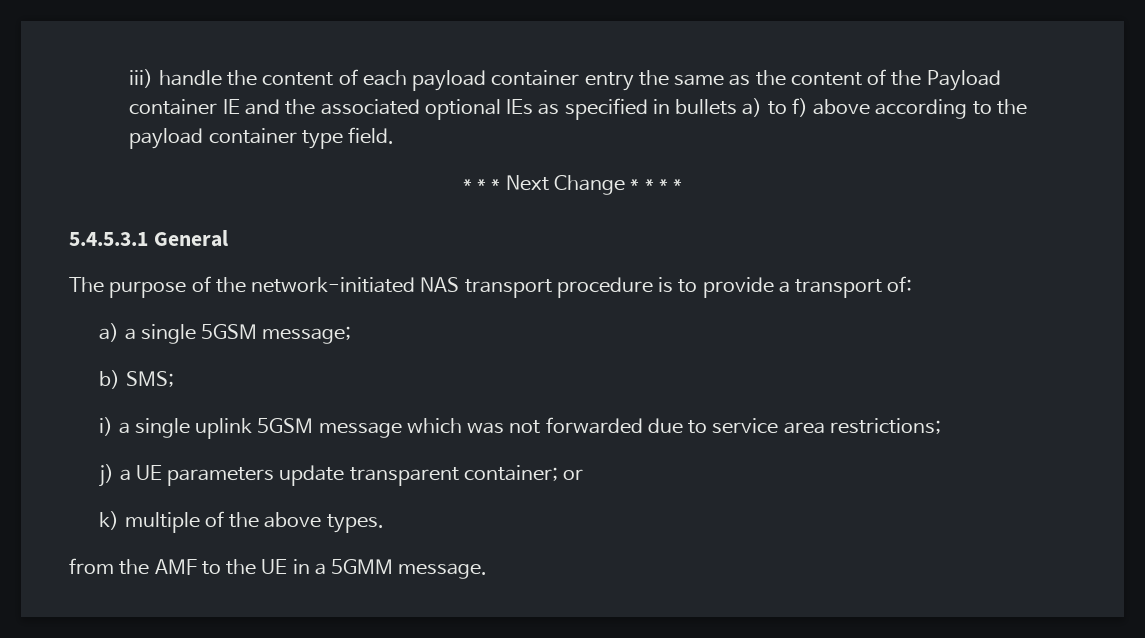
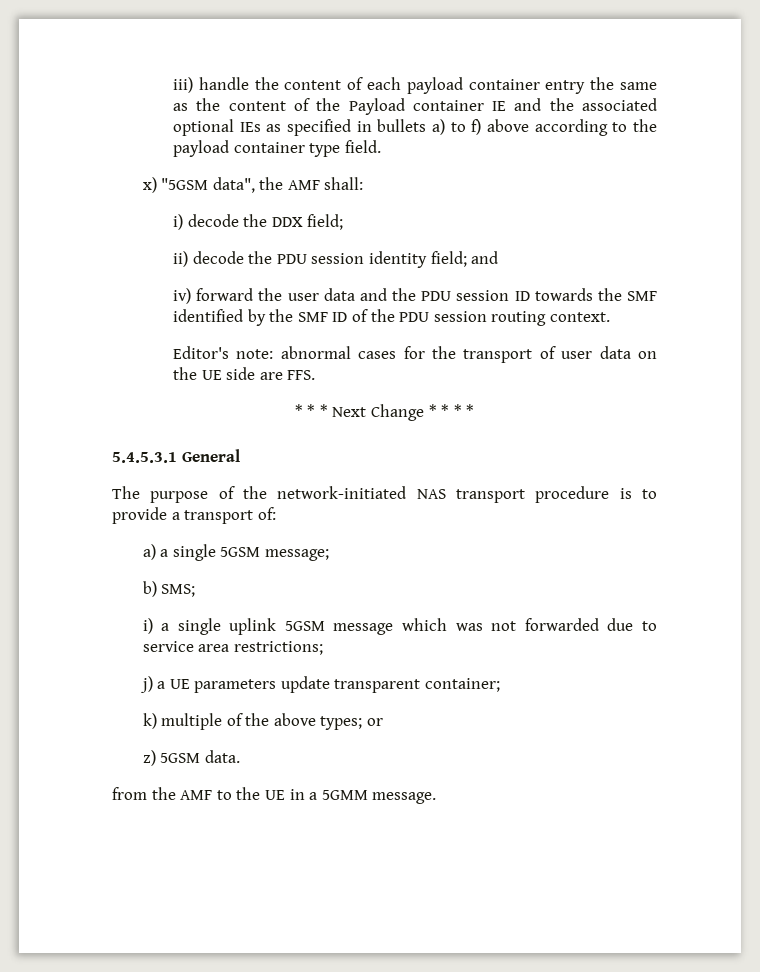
+ x) "5GSM data", the AMF shall:
+ i) decode the DDX field;
+ ii) decode the PDU session identity field; and
+ iv) forward the user data and the PDU session ID towards the SMF identified by the SMF ID of the PDU session routing context.
+ Editor's note: abnormal cases for the transport of user data on the UE side are FFS.
- j) a UE parameters update transparent container; or
+ j) a UE parameters update transparent container;
- k) multiple of the above types.
+ k) multiple of the above types; or
+ z) 5GSM data.

